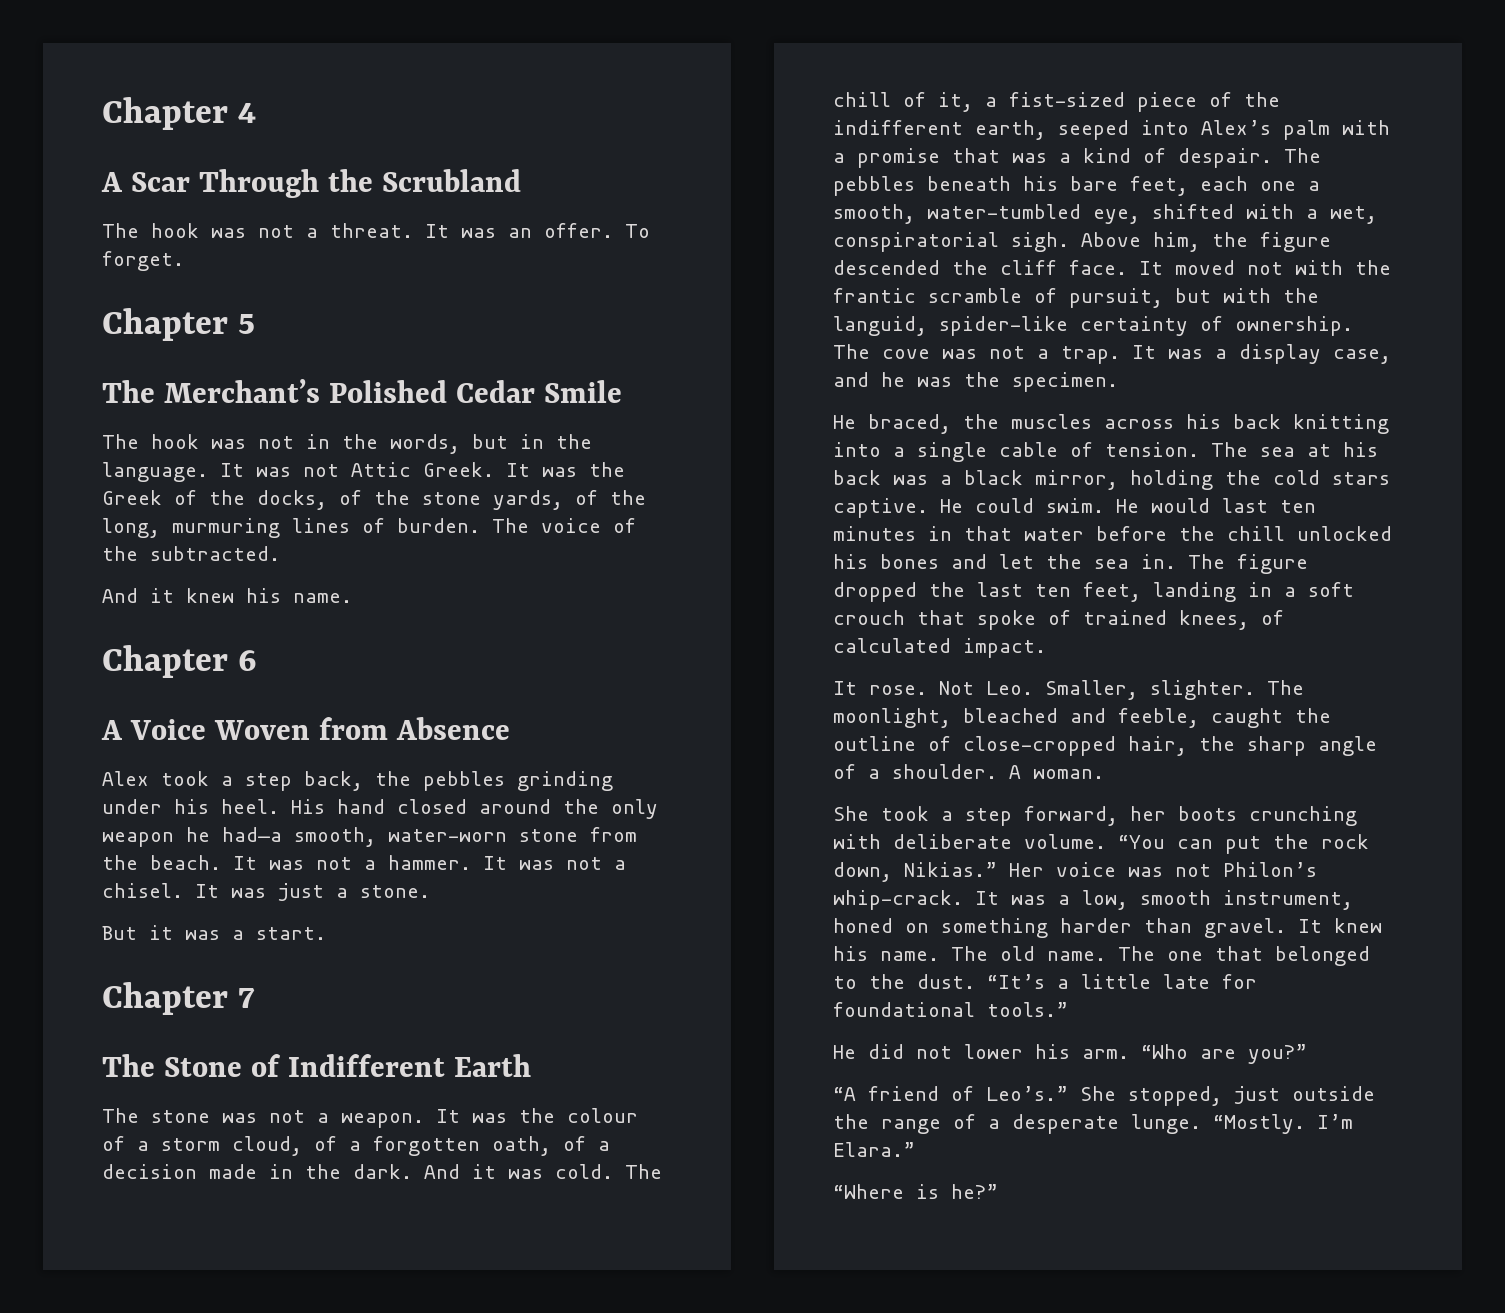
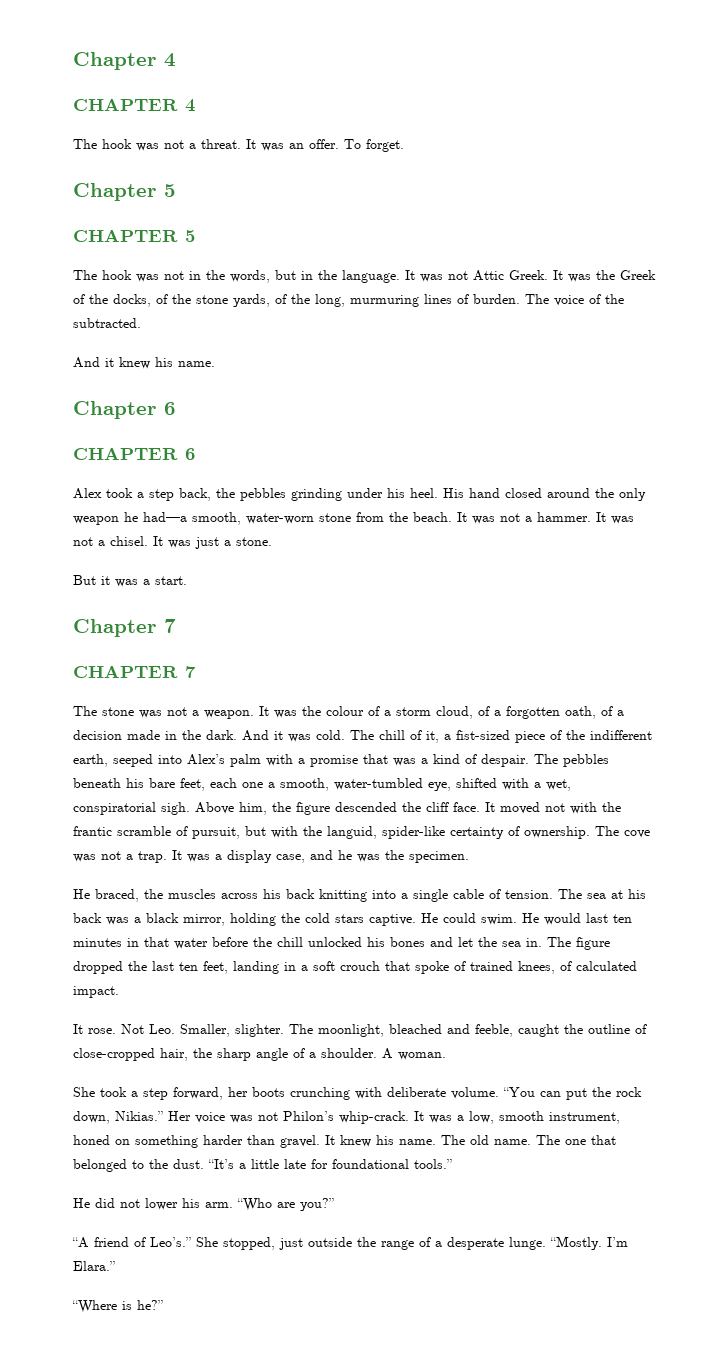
- A Scar Through the Scrubland
+ CHAPTER 4
- The Merchant’s Polished Cedar Smile
+ CHAPTER 5
- A Voice Woven from Absence
+ CHAPTER 6
- The Stone of Indifferent Earth
+ CHAPTER 7

